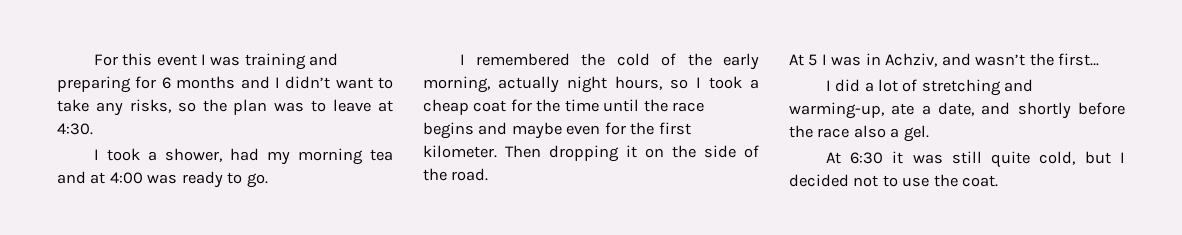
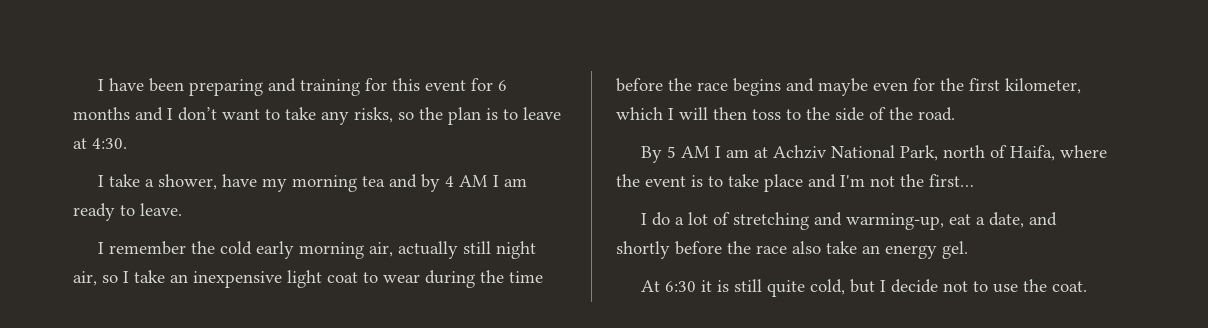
- For this event I was training and preparing for 6 months and I didn’t want to take any risks, so the plan was to leave at 4:30.
+ I have been preparing and training for this event for 6 months and I don’t want to take any risks, so the plan is to leave at 4:30.
- I took a shower, had my morning tea and at 4:00 was ready to go.
- I remembered the cold of the early morning, actually night hours, so I took a cheap coat for the time until the race begins and maybe even for the first kilometer. Then dropping it on the side of the road.
+ I take a shower, have my morning tea and by 4 AM I am ready to leave.
+ I remember the cold early morning air, actually still night air, so I take an inexpensive light coat to wear during the time before the race begins and maybe even for the first kilometer, which I will then toss to the side of the road.
- At 5 I was in Achziv, and wasn’t the first…
+ By 5 AM I am at Achziv National Park, north of Haifa, where the event is to take place and I'm not the first…
- I did a lot of stretching and warming-up, ate a date, and shortly before the race also a gel.
+ I do a lot of stretching and warming-up, eat a date, and shortly before the race also take an energy gel.
- At 6:30 it was still quite cold, but I decided not to use the coat.
+ At 6:30 it is still quite cold, but I decide not to use the coat.

